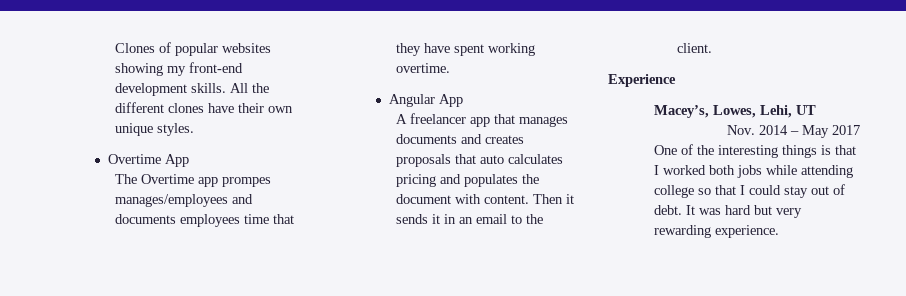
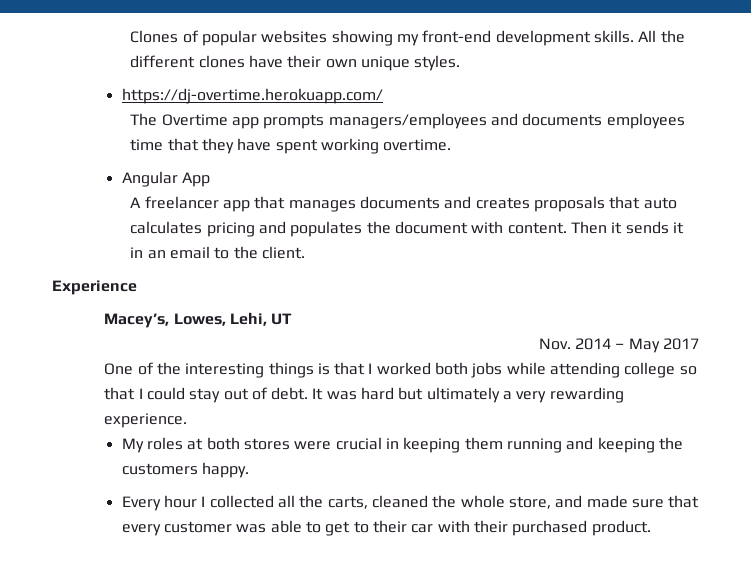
- Overtime App
+ https://dj-overtime.herokuapp.com/
- The Overtime app prompes manages/employees and documents employees time that they have spent working overtime.
+ The Overtime app prompts managers/employees and documents employees time that they have spent working overtime.
- It was hard but very rewarding experience.
+ It was hard but ultimately a very rewarding experience.
+ My roles at both stores were crucial in keeping them running and keeping the customers happy.
+ Every hour I collected all the carts, cleaned the whole store, and made sure that every customer was able to get to their car with their purchased product.

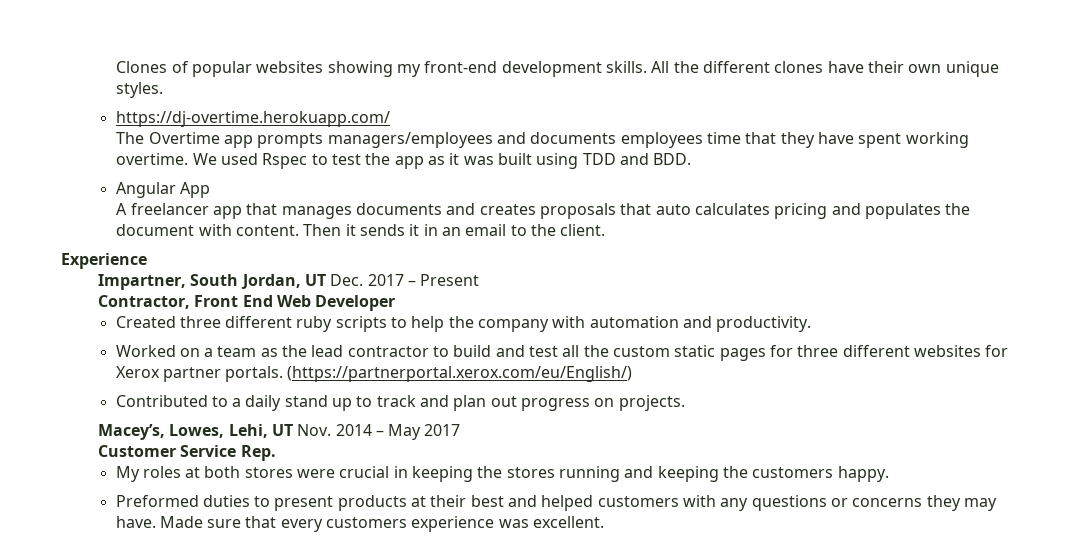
+ We used Rspec to test the app as it was built using TDD and BDD.
+ Impartner, South Jordan, UT Dec. 2017 – Present
+ Contractor, Front End Web Developer
+ Created three different ruby scripts to help the company with automation and productivity.
+ Worked on a team as the lead contractor to build and test all the custom static pages for three different websites for Xerox partner portals. (https://partnerportal.xerox.com/eu/English/)
+ Contributed to a daily stand up to track and plan out progress on projects.
- Macey’s, Lowes, Lehi, UT
- Nov. 2014 – May 2017
+ Macey’s, Lowes, Lehi, UT Nov. 2014 – May 2017
- One of the interesting things is that I worked both jobs while attending college so that I could stay out of debt. It was hard but ultimately a very rewarding experience.
+ Customer Service Rep.
- My roles at both stores were crucial in keeping them running and keeping the customers happy.
+ My roles at both stores were crucial in keeping the stores running and keeping the customers happy.
- Every hour I collected all the carts, cleaned the whole store, and made sure that every customer was able to get to their car with their purchased product.
+ Preformed duties to present products at their best and helped customers with any questions or concerns they may have. Made sure that every customers experience was excellent.

